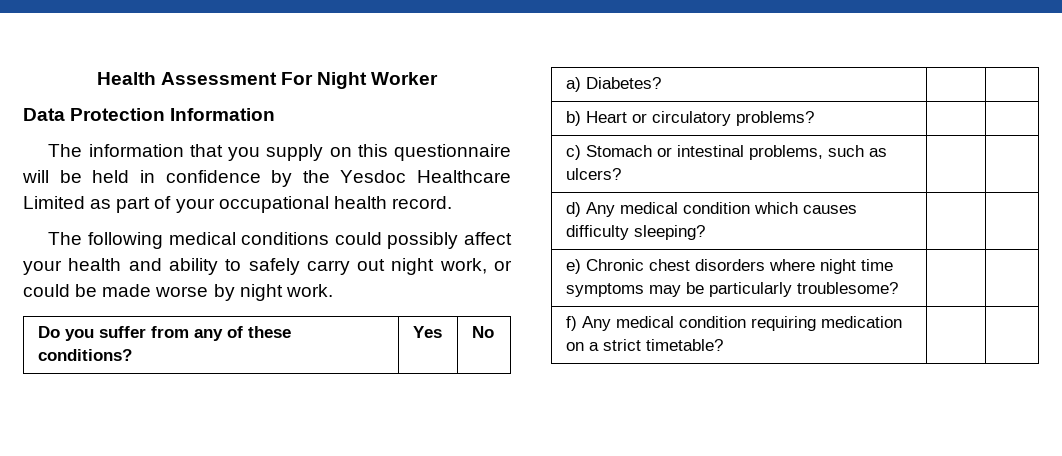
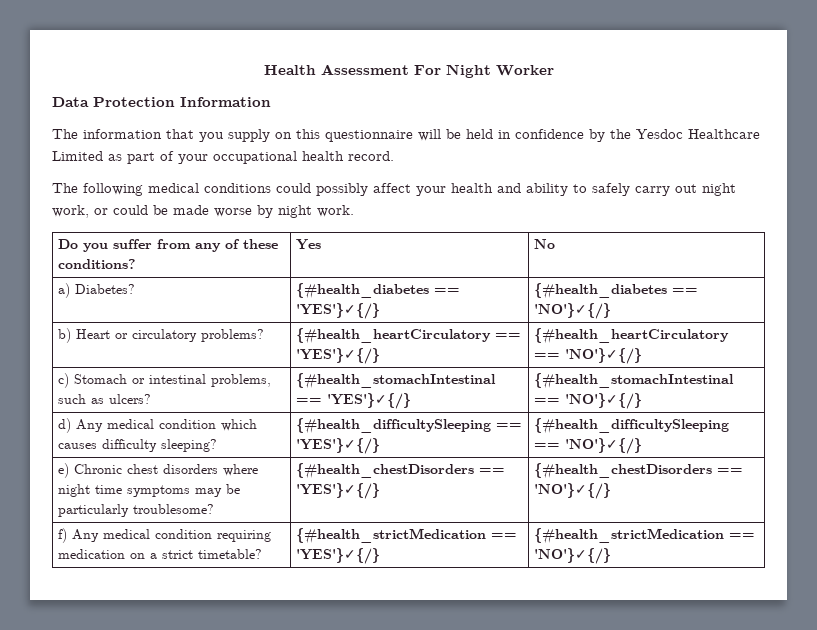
- a) Diabetes? | |
+ a) Diabetes? | {#health_diabetes == 'YES'}✓{/} | {#health_diabetes == 'NO'}✓{/}
- b) Heart or circulatory problems? | |
+ b) Heart or circulatory problems? | {#health_heartCirculatory == 'YES'}✓{/} | {#health_heartCirculatory == 'NO'}✓{/}
- c) Stomach or intestinal problems, such as ulcers? | |
+ c) Stomach or intestinal problems, such as ulcers? | {#health_stomachIntestinal == 'YES'}✓{/} | {#health_stomachIntestinal == 'NO'}✓{/}
- d) Any medical condition which causes difficulty sleeping? | |
+ d) Any medical condition which causes difficulty sleeping? | {#health_difficultySleeping == 'YES'}✓{/} | {#health_difficultySleeping == 'NO'}✓{/}
- e) Chronic chest disorders where night time symptoms may be particularly troublesome? | |
+ e) Chronic chest disorders where night time symptoms may be particularly troublesome? | {#health_chestDisorders == 'YES'}✓{/} | {#health_chestDisorders == 'NO'}✓{/}
- f) Any medical condition requiring medication on a strict timetable? | |
+ f) Any medical condition requiring medication on a strict timetable? | {#health_strictMedication == 'YES'}✓{/} | {#health_strictMedication == 'NO'}✓{/}

